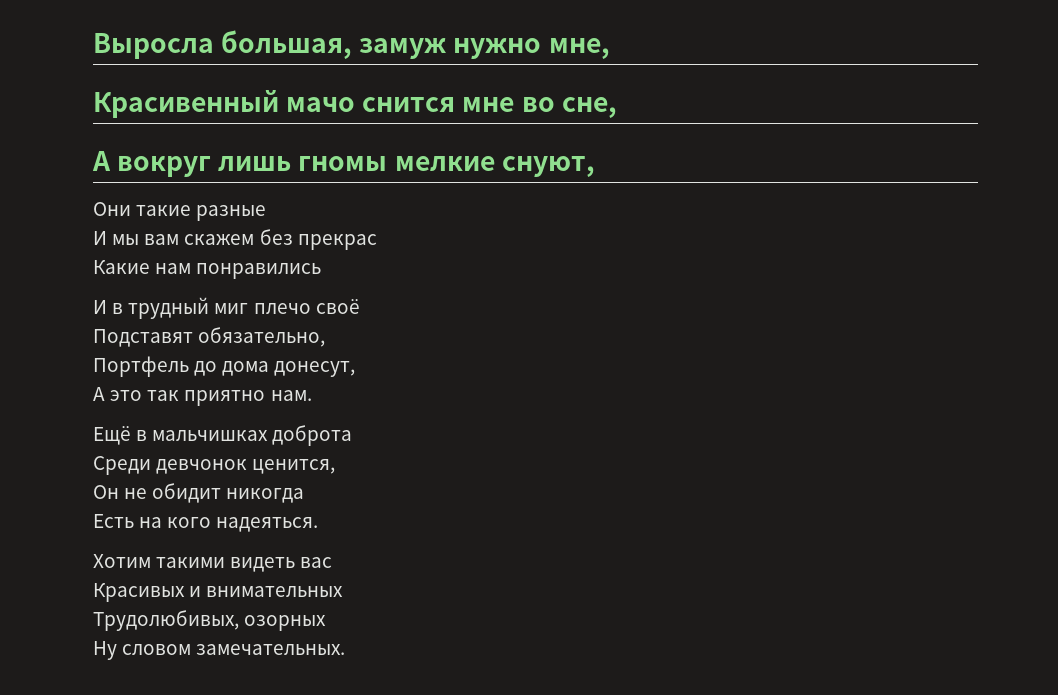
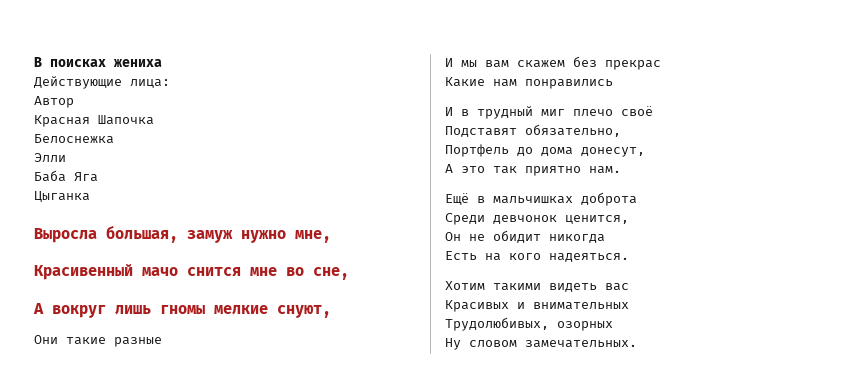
+ В поисках жениха
+ Действующие лица:
+ Автор
+ Красная Шапочка
+ Белоснежка
+ Элли
+ Баба Яга
+ Цыганка

